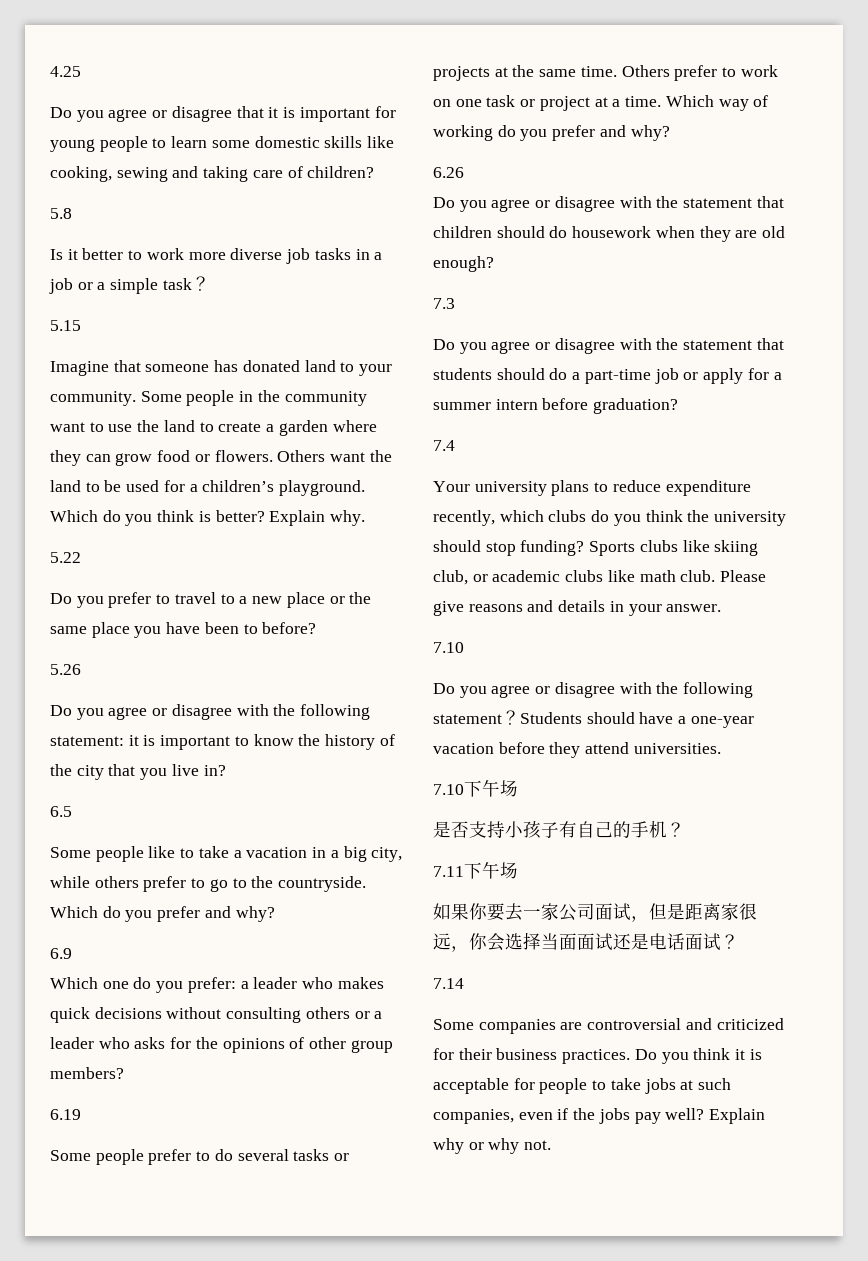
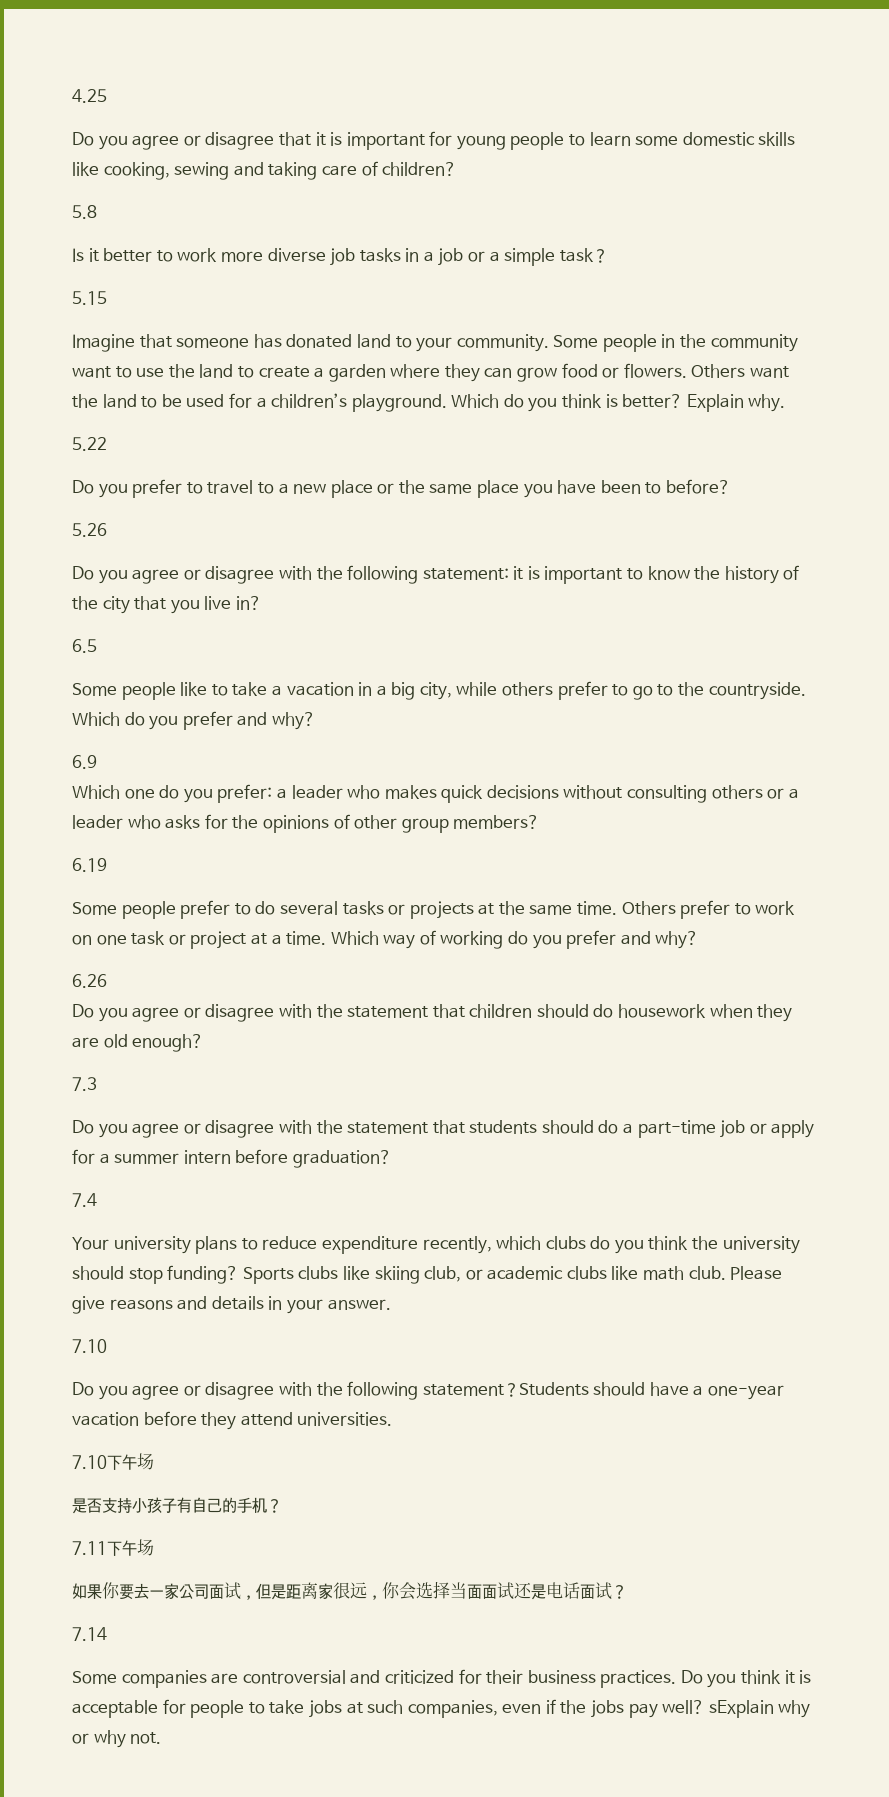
- Do you think it is acceptable for people to take jobs at such companies, even if the jobs pay well? Explain why or why not.
+ Do you think it is acceptable for people to take jobs at such companies, even if the jobs pay well? sExplain why or why not.

